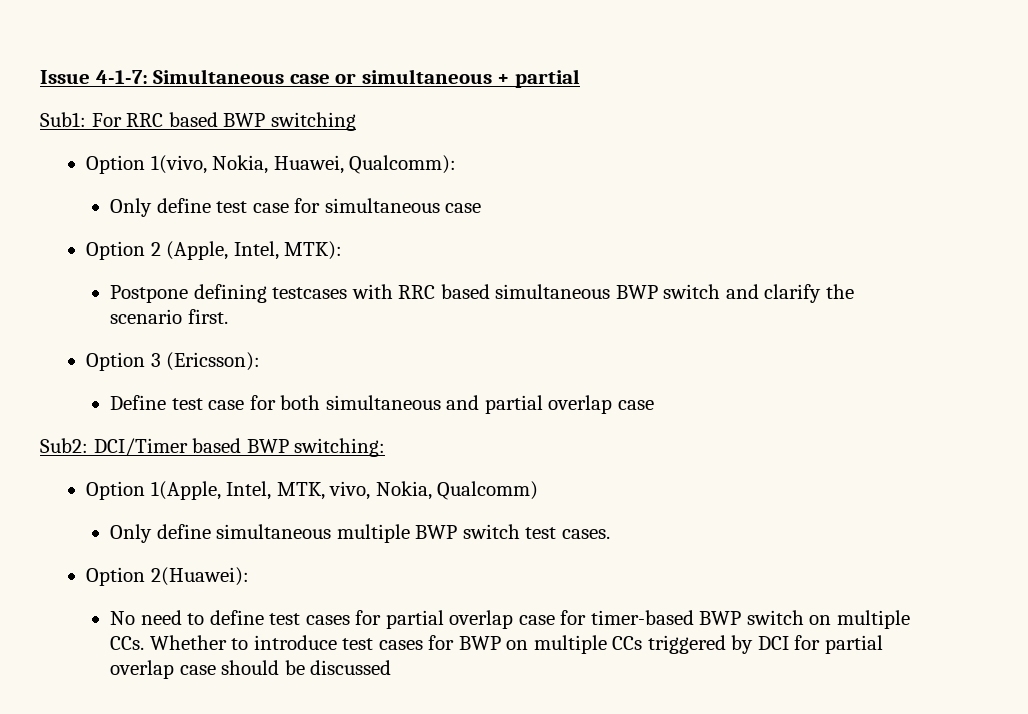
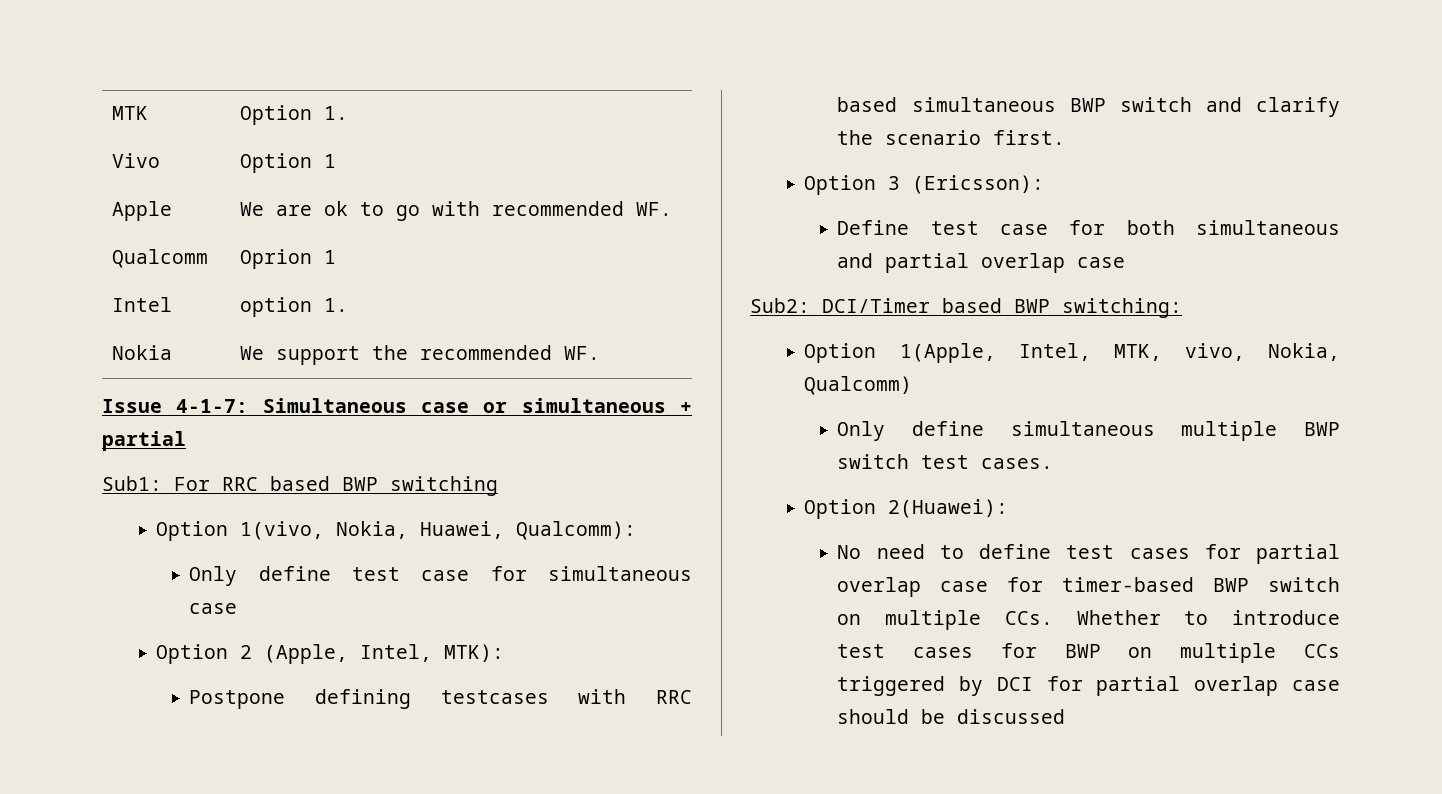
+ MTK | Option 1.
+ Vivo | Option 1
+ Apple | We are ok to go with recommended WF.
+ Qualcomm | Oprion 1
+ Intel | option 1.
+ Nokia | We support the recommended WF.

